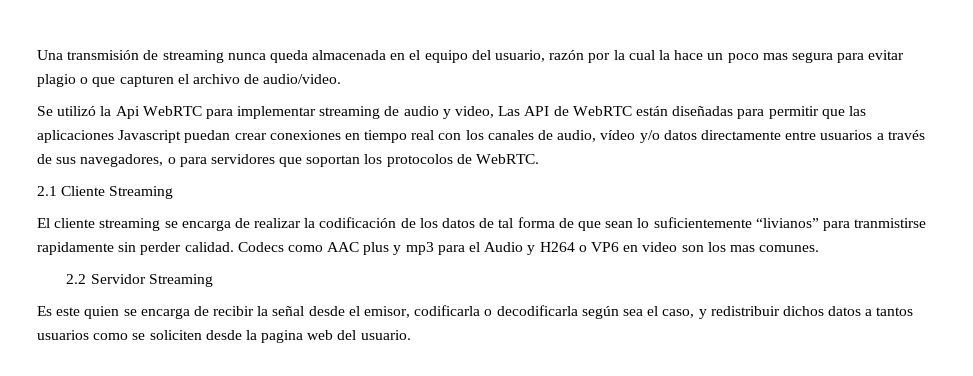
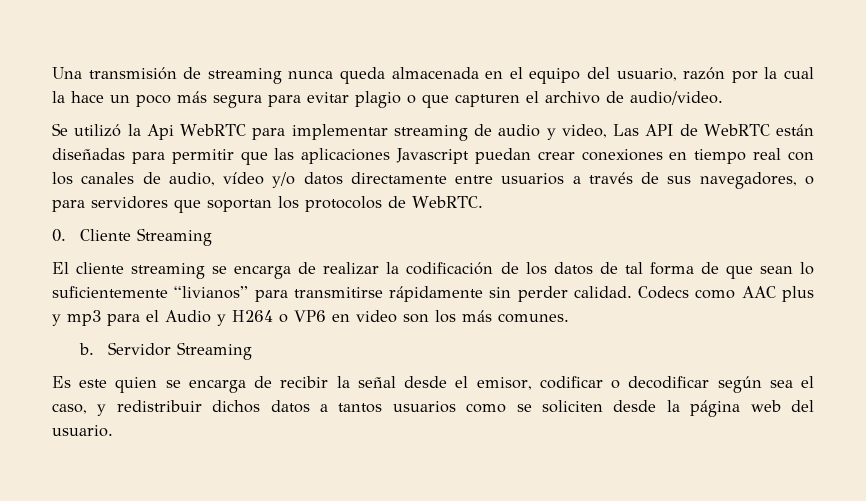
- Una transmisión de streaming nunca queda almacenada en el equipo del usuario, razón por la cual la hace un poco mas segura para evitar plagio o que capturen el archivo de audio/video.
+ Una transmisión de streaming nunca queda almacenada en el equipo del usuario, razón por la cual la hace un poco más segura para evitar plagio o que capturen el archivo de audio/video.
- 2.1 Cliente Streaming
+ 0. Cliente Streaming
- El cliente streaming se encarga de realizar la codificación de los datos de tal forma de que sean lo suficientemente “livianos” para tranmistirse rapidamente sin perder calidad.
+ El cliente streaming se encarga de realizar la codificación de los datos de tal forma de que sean lo suficientemente “livianos” para transmitirse rápidamente sin perder calidad.
- Codecs como AAC plus y mp3 para el Audio y H264 o VP6 en video son los mas comunes.
+ Codecs como AAC plus y mp3 para el Audio y H264 o VP6 en video son los más comunes.
- 2.2 Servidor Streaming
+ b. Servidor Streaming
- Es este quien se encarga de recibir la señal desde el emisor, codificarla o decodificarla según sea el caso, y redistribuir dichos datos a tantos usuarios como se soliciten desde la pagina web del usuario.
+ Es este quien se encarga de recibir la señal desde el emisor, codificar o decodificar según sea el caso, y redistribuir dichos datos a tantos usuarios como se soliciten desde la página web del usuario.

